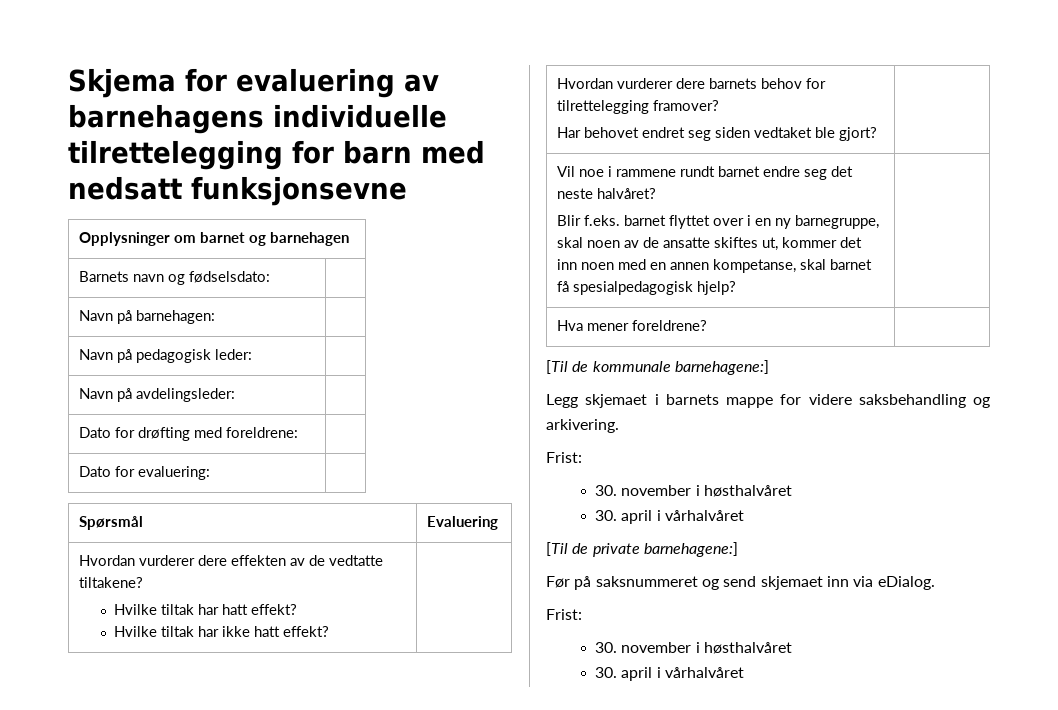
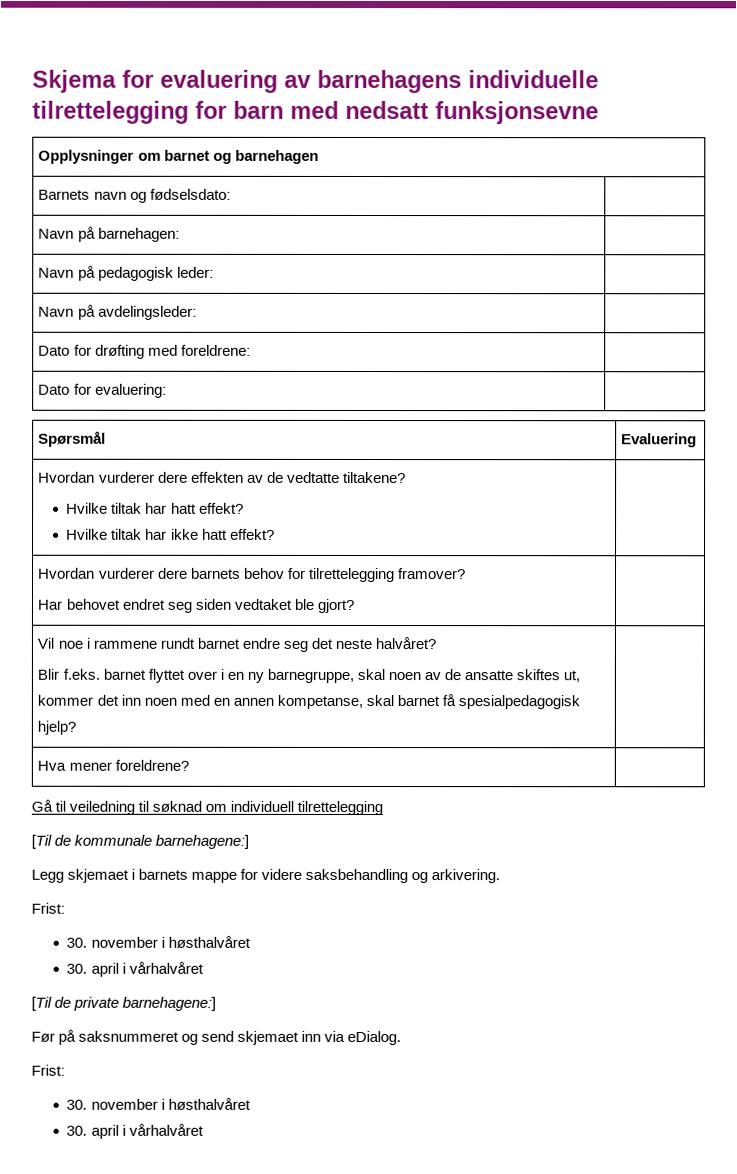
+ Gå til veiledning til søknad om individuell tilrettelegging

